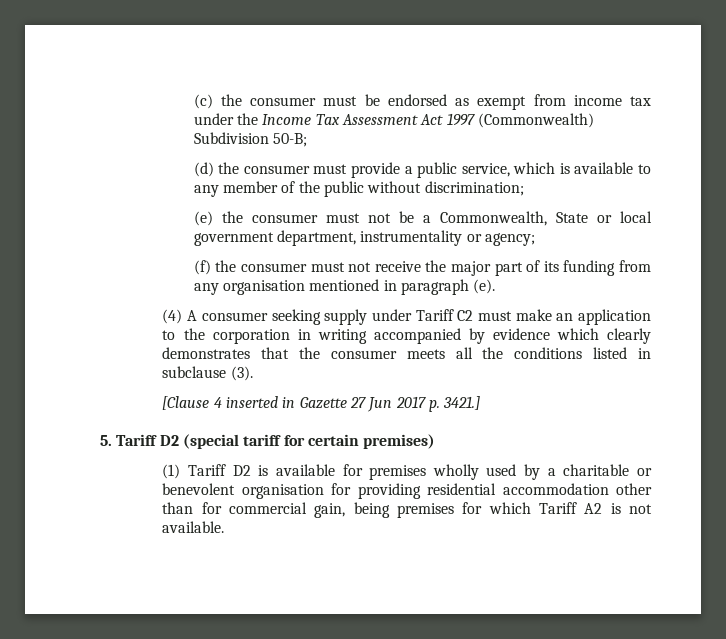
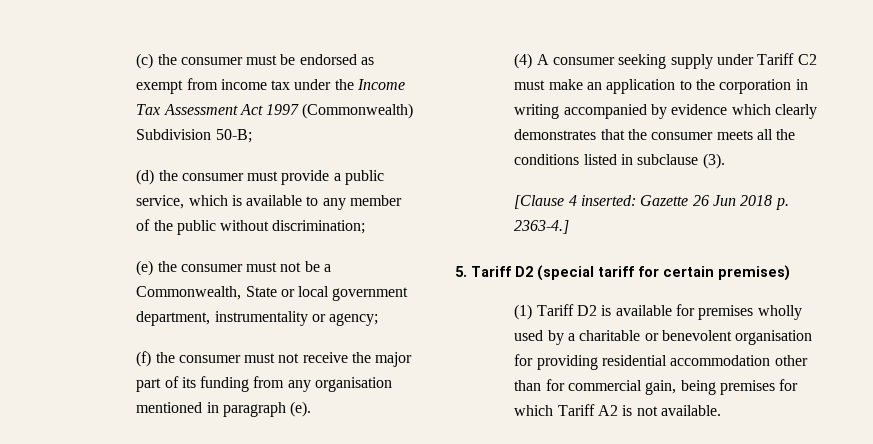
- [Clause 4 inserted in Gazette 27 Jun 2017 p. 3421.]
+ [Clause 4 inserted: Gazette 26 Jun 2018 p. 2363-4.]

